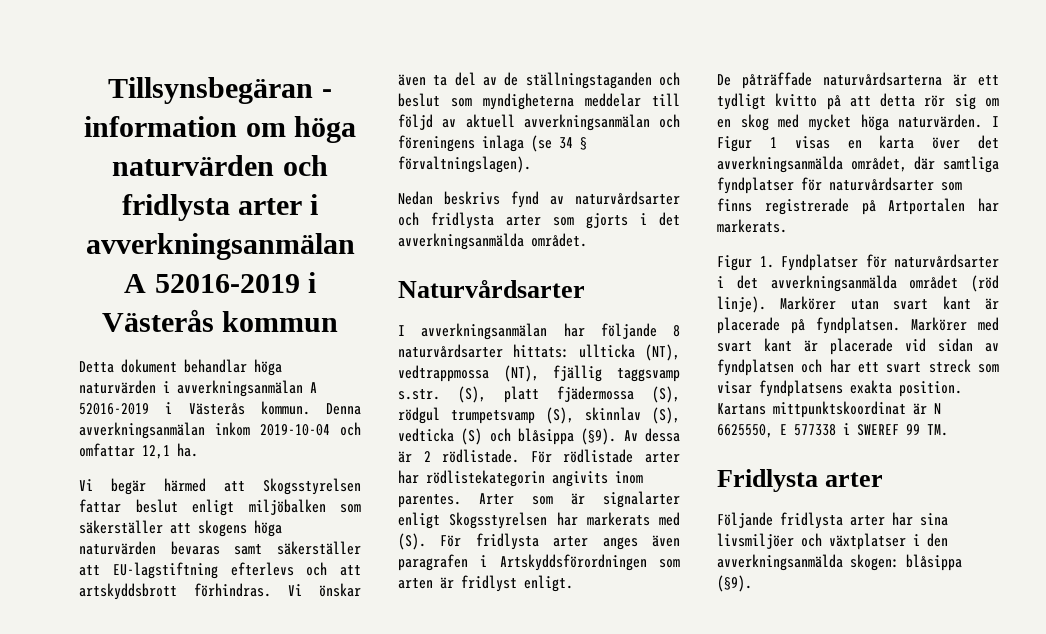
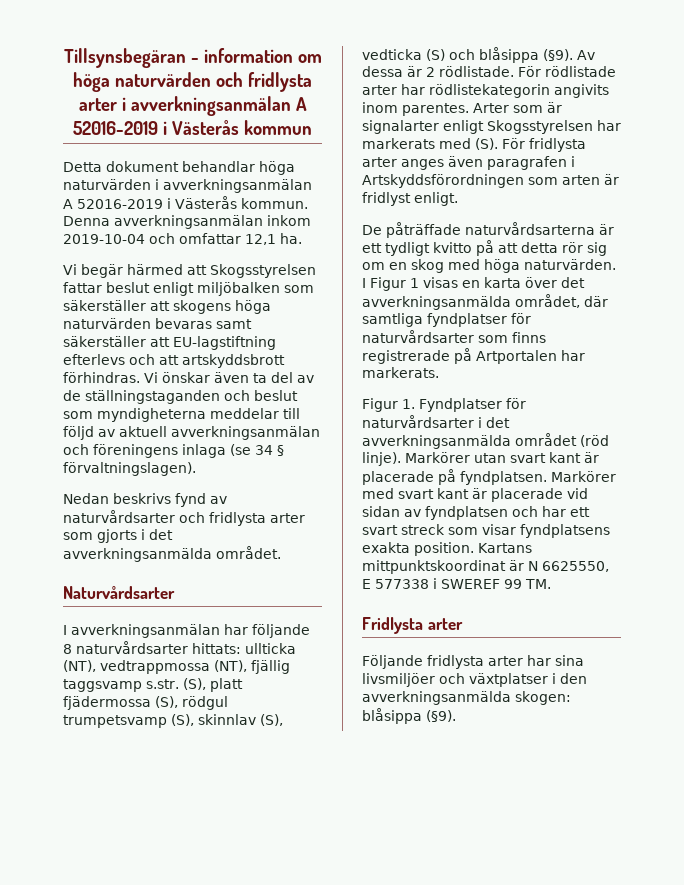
- De påträffade naturvårdsarterna är ett tydligt kvitto på att detta rör sig om en skog med mycket höga naturvärden.
+ De påträffade naturvårdsarterna är ett tydligt kvitto på att detta rör sig om en skog med höga naturvärden.

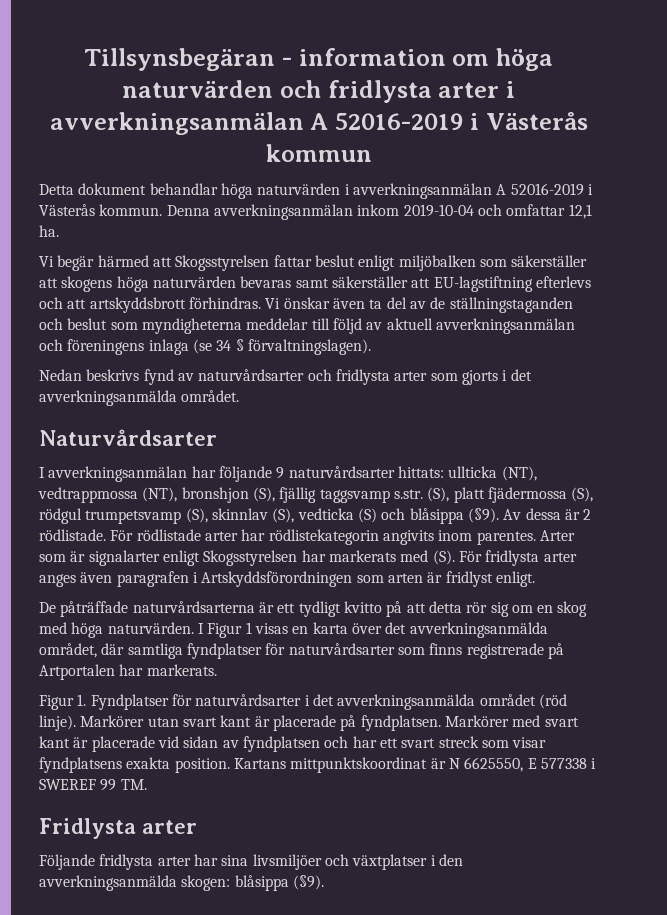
- I avverkningsanmälan har följande 8 naturvårdsarter hittats: ullticka (NT), vedtrappmossa (NT), fjällig taggsvamp s.str. (S), platt fjädermossa (S), rödgul trumpetsvamp (S), skinnlav (S), vedticka (S) och blåsippa (§9).
+ I avverkningsanmälan har följande 9 naturvårdsarter hittats: ullticka (NT), vedtrappmossa (NT), bronshjon (S), fjällig taggsvamp s.str. (S), platt fjädermossa (S), rödgul trumpetsvamp (S), skinnlav (S), vedticka (S) och blåsippa (§9).

